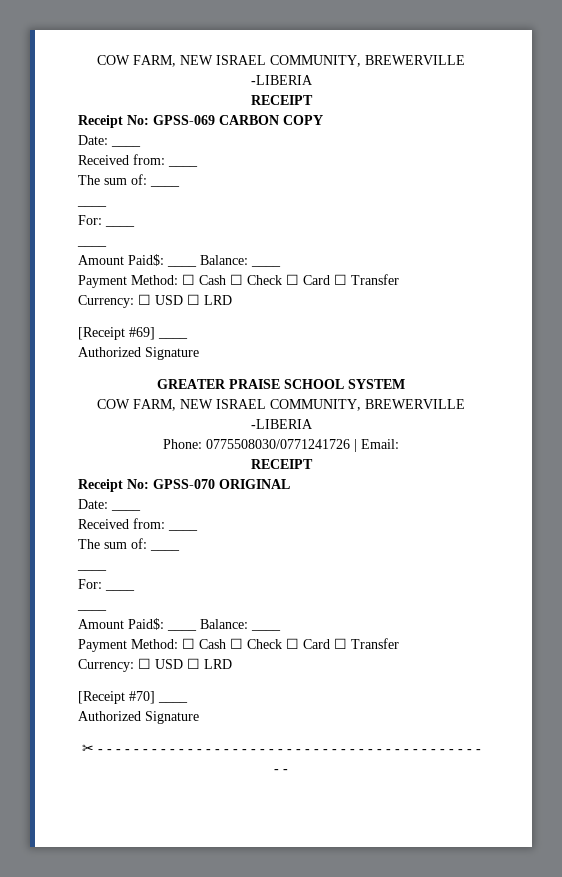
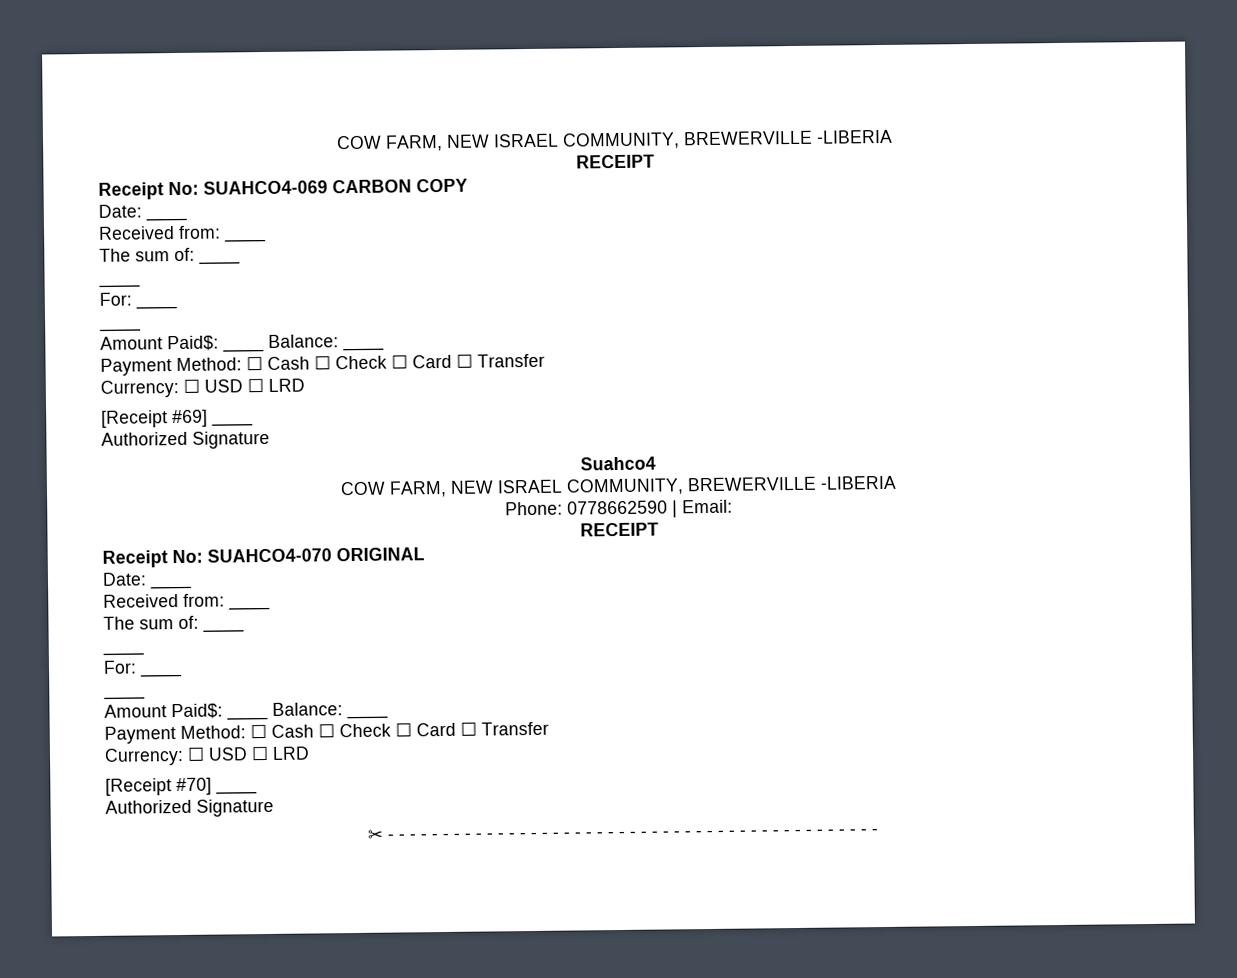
- Receipt No: GPSS-069 CARBON COPY
+ Receipt No: SUAHCO4-069 CARBON COPY
- GREATER PRAISE SCHOOL SYSTEM
+ Suahco4
- Phone: 0775508030/0771241726 | Email:
+ Phone: 0778662590 | Email:
- Receipt No: GPSS-070 ORIGINAL
+ Receipt No: SUAHCO4-070 ORIGINAL

